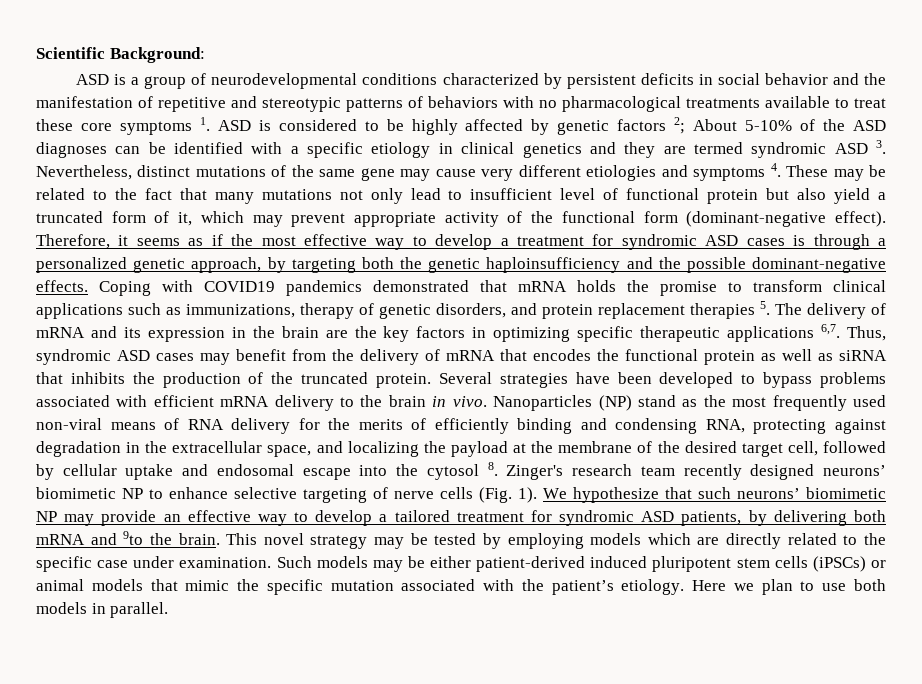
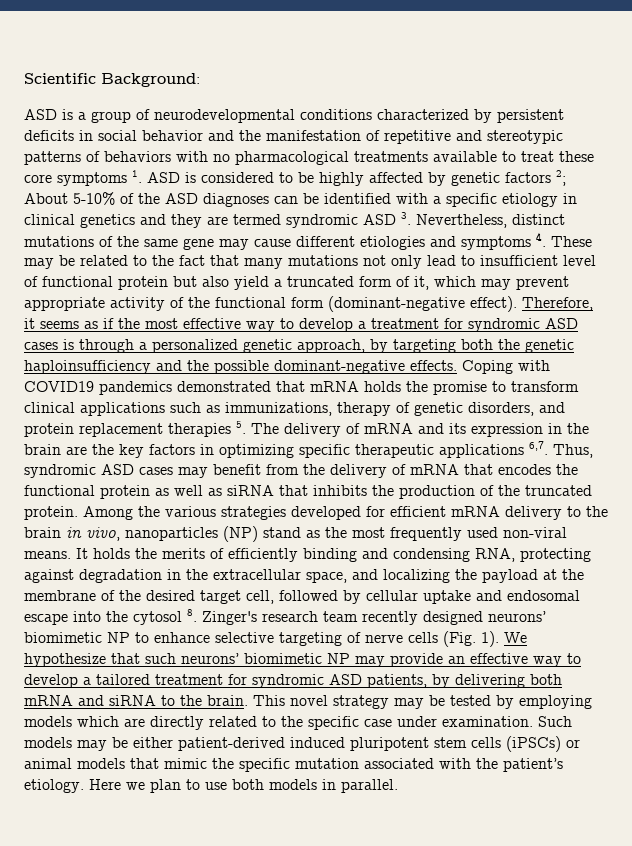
- About 5-10% of the ASD diagnoses can be identified with a specific etiology in clinical genetics and they are termed syndromic ASD 3. Nevertheless, distinct mutations of the same gene may cause very different etiologies and symptoms 4. These may be related to the fact that many mutations not only lead to insufficient level of functional protein but also yield a truncated form of it, which may prevent appropriate activity of the functional form (dominant-negative effect).
+ About 5-10% of the ASD diagnoses can be identified with a specific etiology in clinical genetics and they are termed syndromic ASD 3. Nevertheless, distinct mutations of the same gene may cause different etiologies and symptoms 4. These may be related to the fact that many mutations not only lead to insufficient level of functional protein but also yield a truncated form of it, which may prevent appropriate activity of the functional form (dominant-negative effect).
- Several strategies have been developed to bypass problems associated with efficient mRNA delivery to the brain in vivo. Nanoparticles (NP) stand as the most frequently used non-viral means of RNA delivery for the merits of efficiently binding and condensing RNA, protecting against degradation in the extracellular space, and localizing the payload at the membrane of the desired target cell, followed by cellular uptake and endosomal escape into the cytosol 8. Zinger's research team recently designed neurons’ biomimetic NP to enhance selective targeting of nerve cells (Fig. 1).
+ Among the various strategies developed for efficient mRNA delivery to the brain in vivo, nanoparticles (NP) stand as the most frequently used non-viral means. It holds the merits of efficiently binding and condensing RNA, protecting against degradation in the extracellular space, and localizing the payload at the membrane of the desired target cell, followed by cellular uptake and endosomal escape into the cytosol 8. Zinger's research team recently designed neurons’ biomimetic NP to enhance selective targeting of nerve cells (Fig. 1).
- We hypothesize that such neurons’ biomimetic NP may provide an effective way to develop a tailored treatment for syndromic ASD patients, by delivering both mRNA and 9to the brain.
+ We hypothesize that such neurons’ biomimetic NP may provide an effective way to develop a tailored treatment for syndromic ASD patients, by delivering both mRNA and siRNA to the brain.

